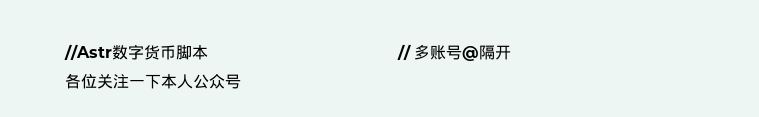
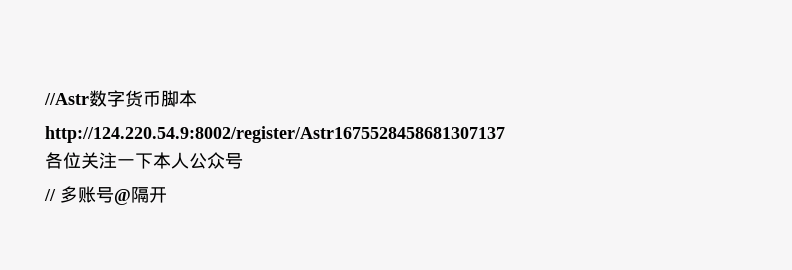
+ http://124.220.54.9:8002/register/Astr1675528458681307137

